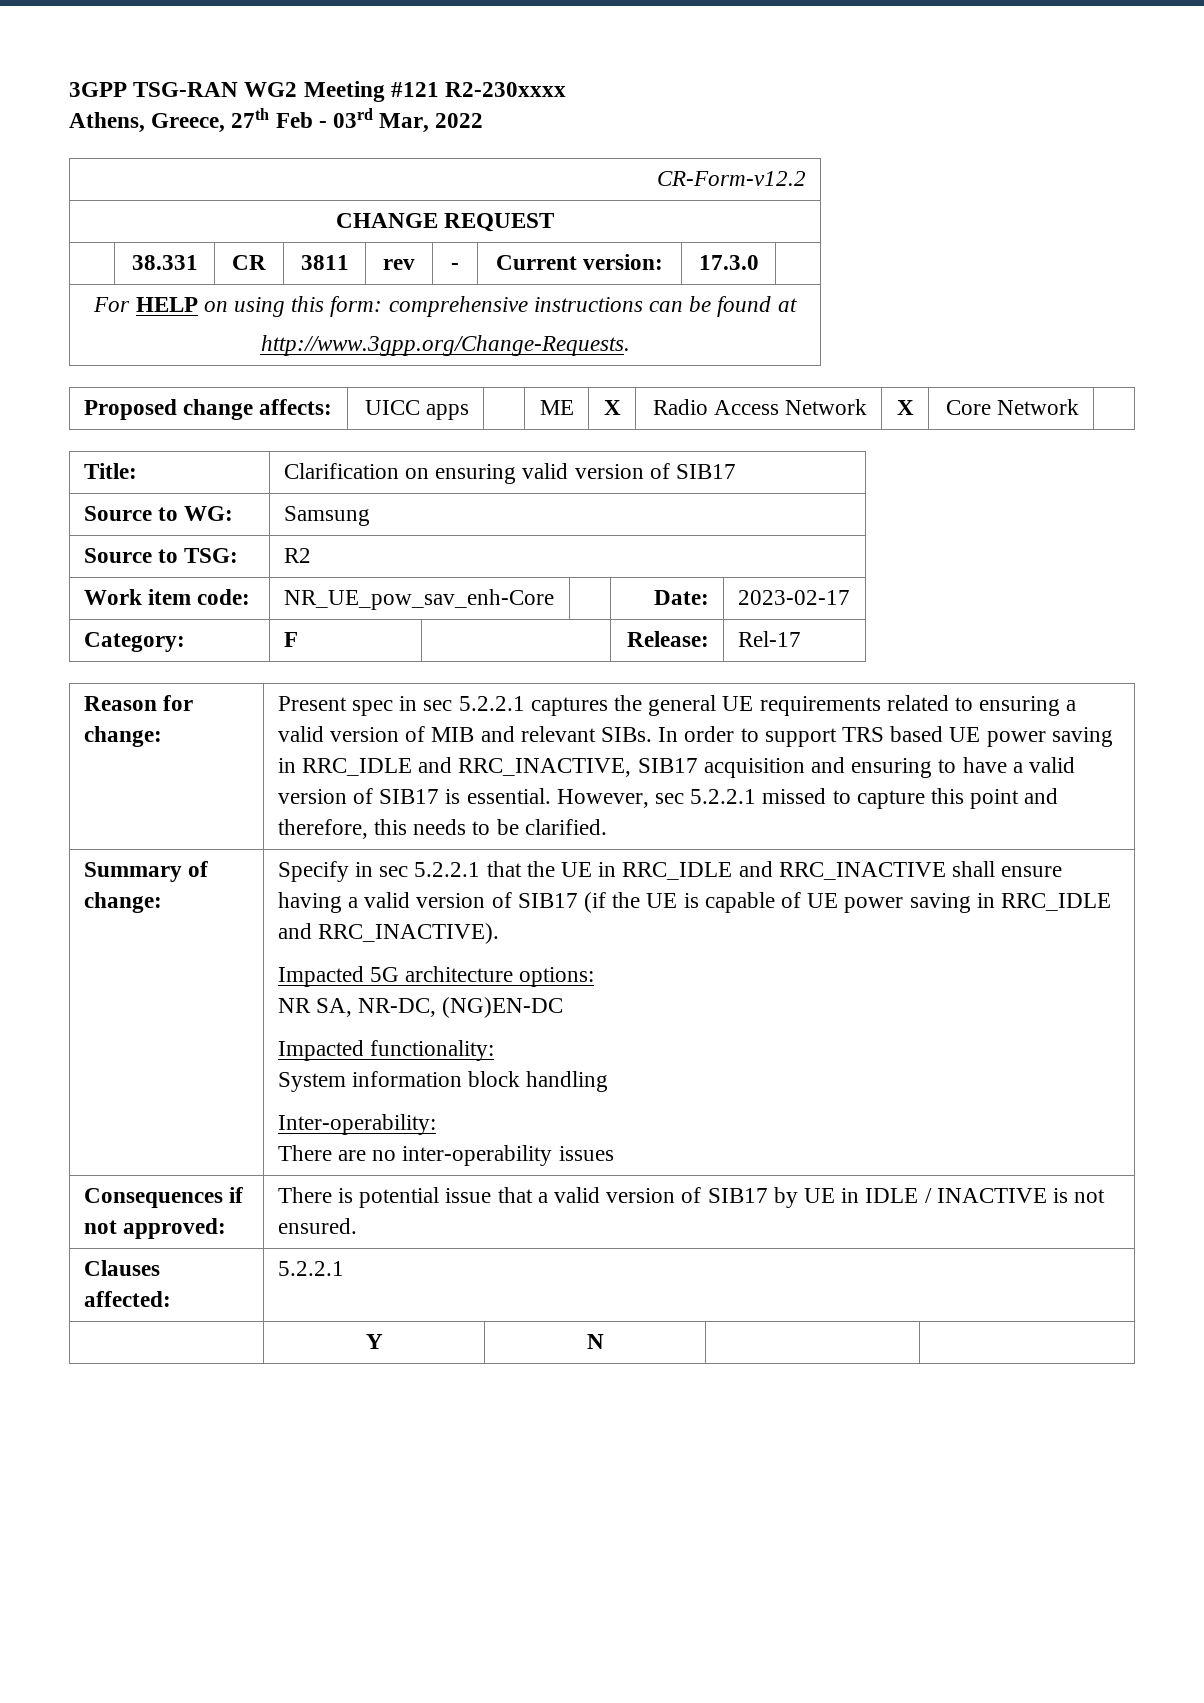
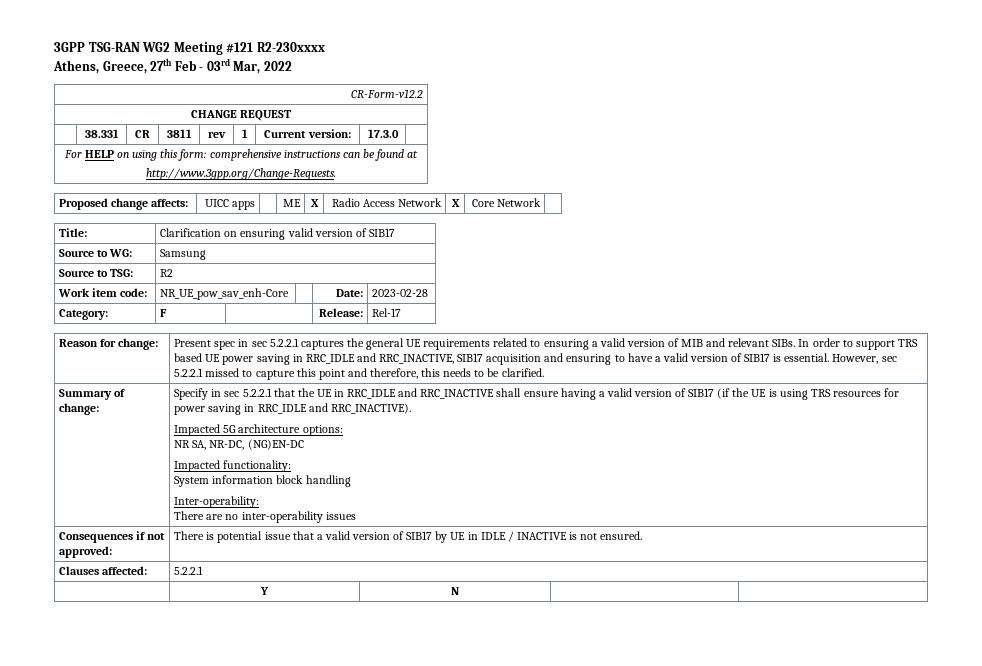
- | 38.331 | CR | 3811 | rev | - | Current version: | 17.3.0 |
+ | 38.331 | CR | 3811 | rev | 1 | Current version: | 17.3.0 |
- Work item code: | NR_UE_pow_sav_enh-Core | | Date: | 2023-02-17
+ Work item code: | NR_UE_pow_sav_enh-Core | | Date: | 2023-02-28
- Specify in sec 5.2.2.1 that the UE in RRC_IDLE and RRC_INACTIVE shall ensure having a valid version of SIB17 (if the UE is capable of UE power saving in RRC_IDLE and RRC_INACTIVE).
+ Specify in sec 5.2.2.1 that the UE in RRC_IDLE and RRC_INACTIVE shall ensure having a valid version of SIB17 (if the UE is using TRS resources for power saving in RRC_IDLE and RRC_INACTIVE).

